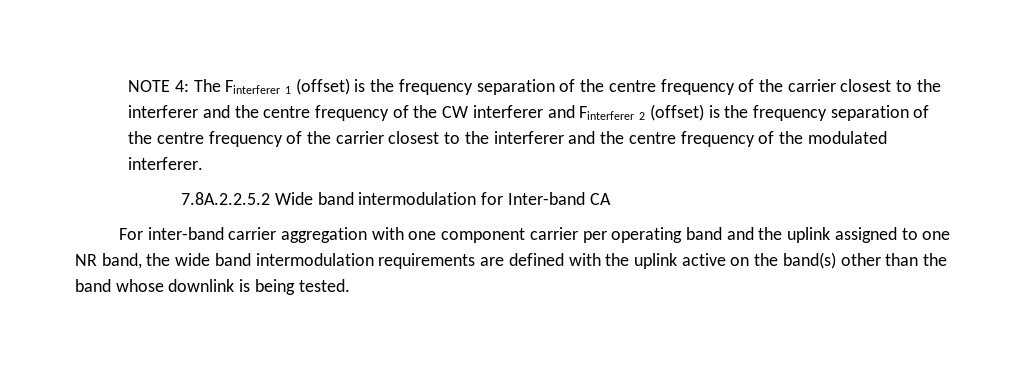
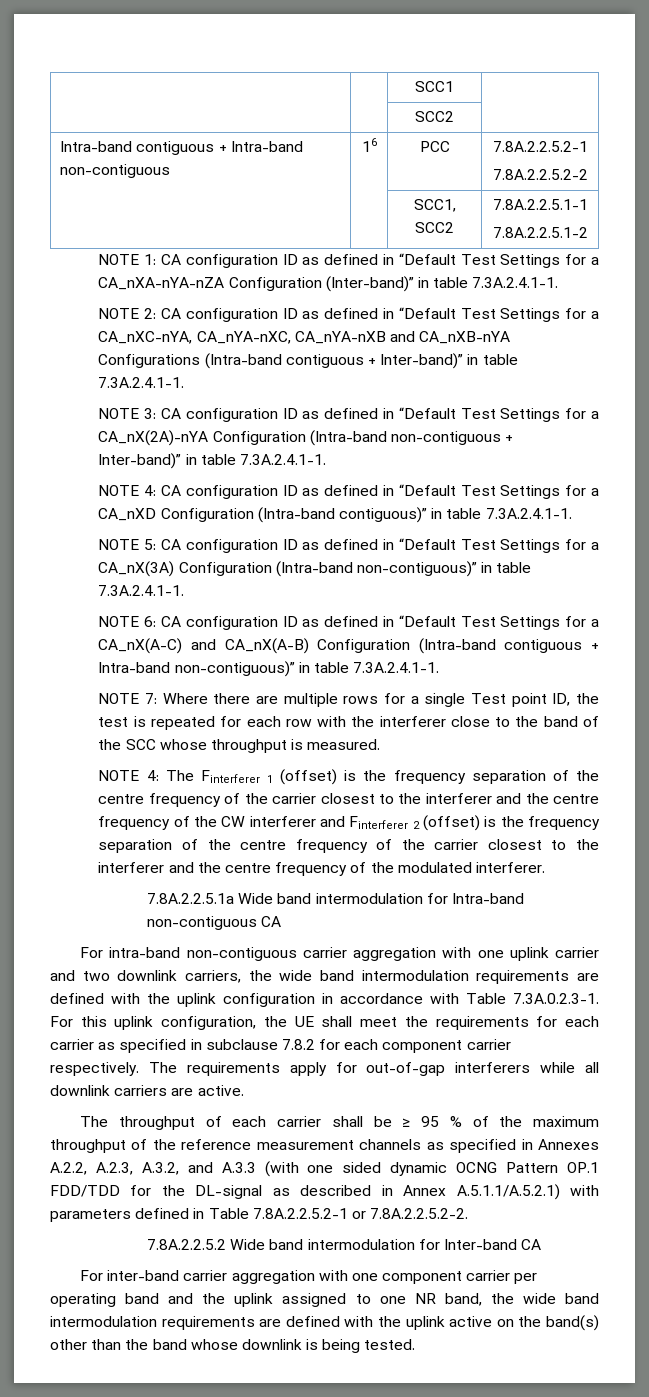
+ | | SCC1 |
+ | | SCC2 |
+ Intra-band contiguous + Intra-band non-contiguous | 16 | PCC | 7.8A.2.2.5.2-1
+ 7.8A.2.2.5.2-2
+ | | SCC1, SCC2 | 7.8A.2.2.5.1-1
+ 7.8A.2.2.5.1-2
+ NOTE 1: CA configuration ID as defined in “Default Test Settings for a CA_nXA-nYA-nZA Configuration (Inter-band)” in table 7.3A.2.4.1-1.
+ NOTE 2: CA configuration ID as defined in “Default Test Settings for a CA_nXC-nYA, CA_nYA-nXC, CA_nYA-nXB and CA_nXB-nYA Configurations (Intra-band contiguous + Inter-band)” in table 7.3A.2.4.1-1.
+ NOTE 3: CA configuration ID as defined in “Default Test Settings for a CA_nX(2A)-nYA Configuration (Intra-band non-contiguous + Inter-band)” in table 7.3A.2.4.1-1.
+ NOTE 4: CA configuration ID as defined in “Default Test Settings for a CA_nXD Configuration (Intra-band contiguous)” in table 7.3A.2.4.1-1.
+ NOTE 5: CA configuration ID as defined in “Default Test Settings for a CA_nX(3A) Configuration (Intra-band non-contiguous)” in table 7.3A.2.4.1-1.
+ NOTE 6: CA configuration ID as defined in “Default Test Settings for a CA_nX(A-C) and CA_nX(A-B) Configuration (Intra-band contiguous + Intra-band non-contiguous)” in table 7.3A.2.4.1-1.
+ NOTE 7: Where there are multiple rows for a single Test point ID, the test is repeated for each row with the interferer close to the band of the SCC whose throughput is measured.
+ 7.8A.2.2.5.1a Wide band intermodulation for Intra-band non-contiguous CA
+ For intra-band non-contiguous carrier aggregation with one uplink carrier and two downlink carriers, the wide band intermodulation requirements are defined with the uplink configuration in accordance with Table 7.3A.0.2.3-1. For this uplink configuration, the UE shall meet the requirements for each carrier as specified in subclause 7.8.2 for each component carrier respectively. The requirements apply for out-of-gap interferers while all downlink carriers are active.
+ The throughput of each carrier shall be ≥ 95 % of the maximum throughput of the reference measurement channels as specified in Annexes A.2.2, A.2.3, A.3.2, and A.3.3 (with one sided dynamic OCNG Pattern OP.1 FDD/TDD for the DL-signal as described in Annex A.5.1.1/A.5.2.1) with parameters defined in Table 7.8A.2.2.5.2-1 or 7.8A.2.2.5.2-2.

